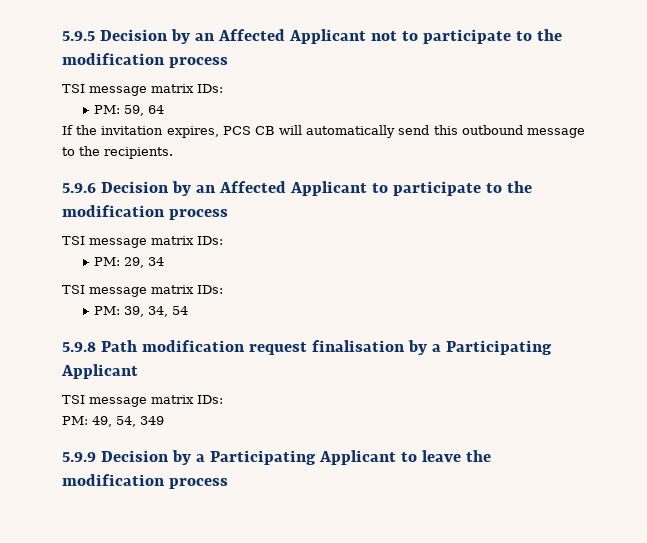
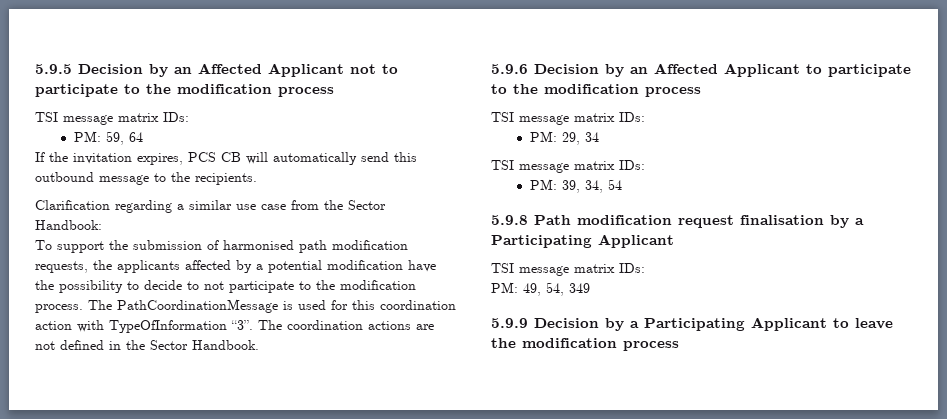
+ Clarification regarding a similar use case from the Sector Handbook:
+ To support the submission of harmonised path modification requests, the applicants affected by a potential modification have the possibility to decide to not participate to the modification process. The PathCoordinationMessage is used for this coordination action with TypeOfInformation “3”. The coordination actions are not defined in the Sector Handbook.

